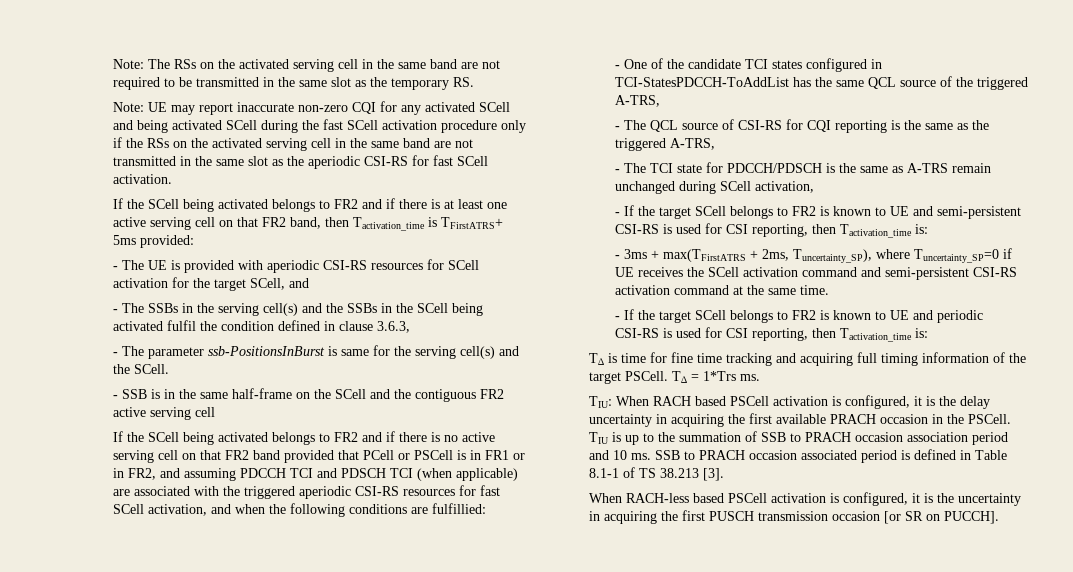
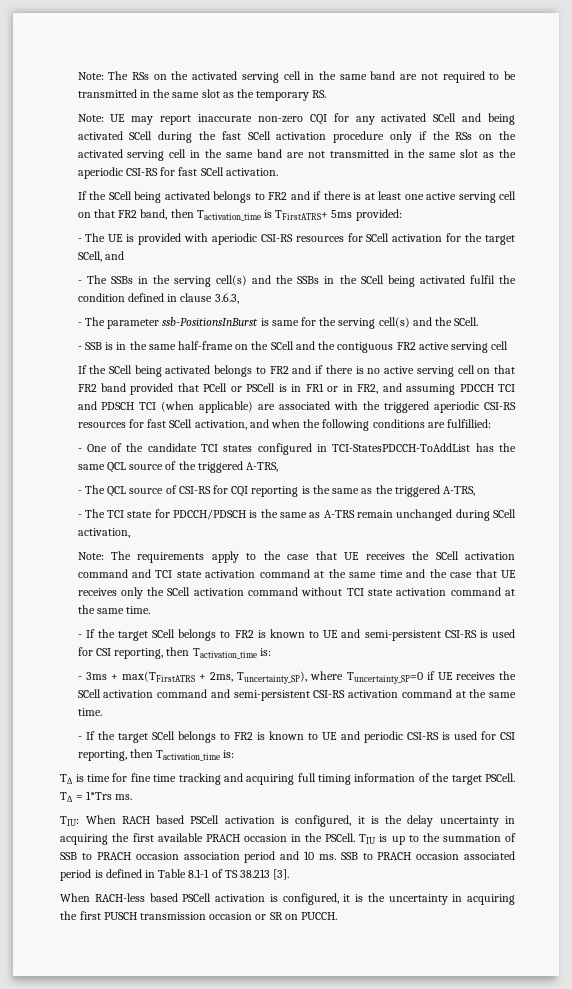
+ Note: The requirements apply to the case that UE receives the SCell activation command and TCI state activation command at the same time and the case that UE receives only the SCell activation command without TCI state activation command at the same time.
- When RACH-less based PSCell activation is configured, it is the uncertainty in acquiring the first PUSCH transmission occasion [or SR on PUCCH].
+ When RACH-less based PSCell activation is configured, it is the uncertainty in acquiring the first PUSCH transmission occasion or SR on PUCCH.

